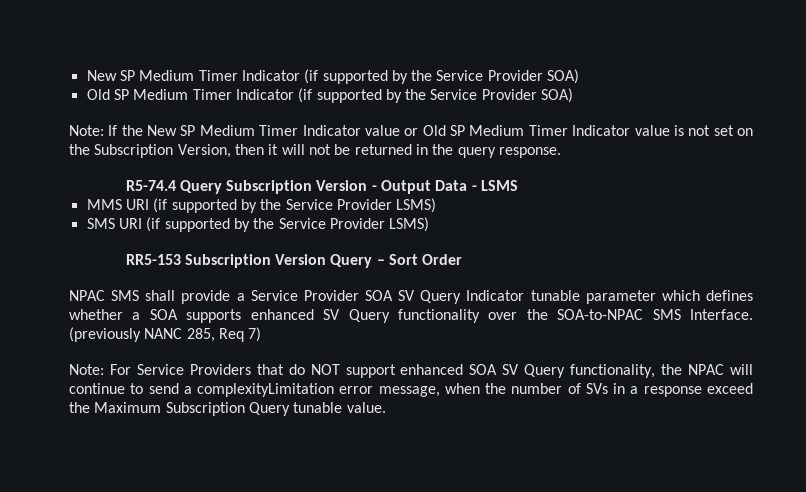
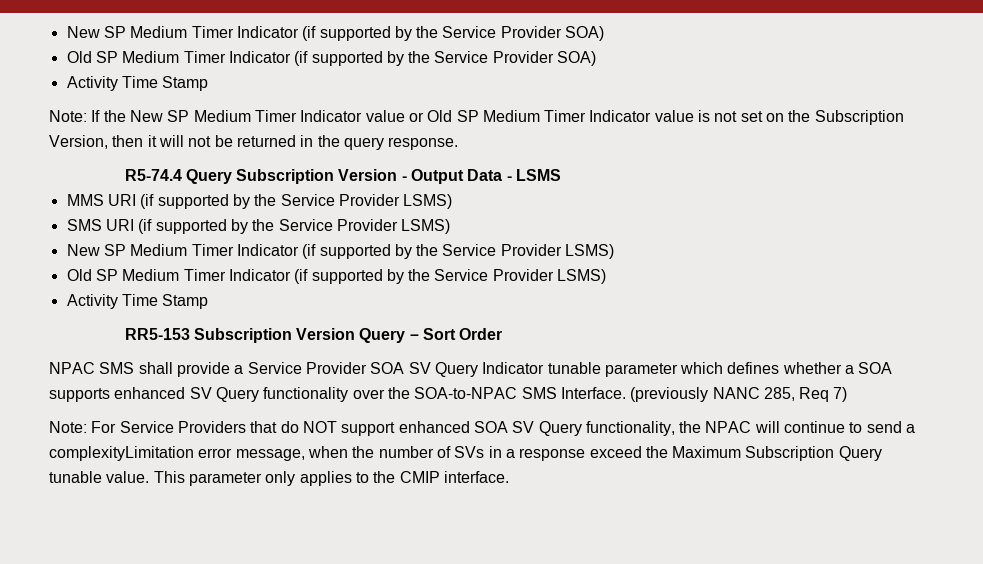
  Old SP Medium Timer Indicator (if supported by the Service Provider SOA)
+ Activity Time Stamp
+ New SP Medium Timer Indicator (if supported by the Service Provider LSMS)
+ Old SP Medium Timer Indicator (if supported by the Service Provider LSMS)
+ Activity Time Stamp
+ This parameter only applies to the CMIP interface.

